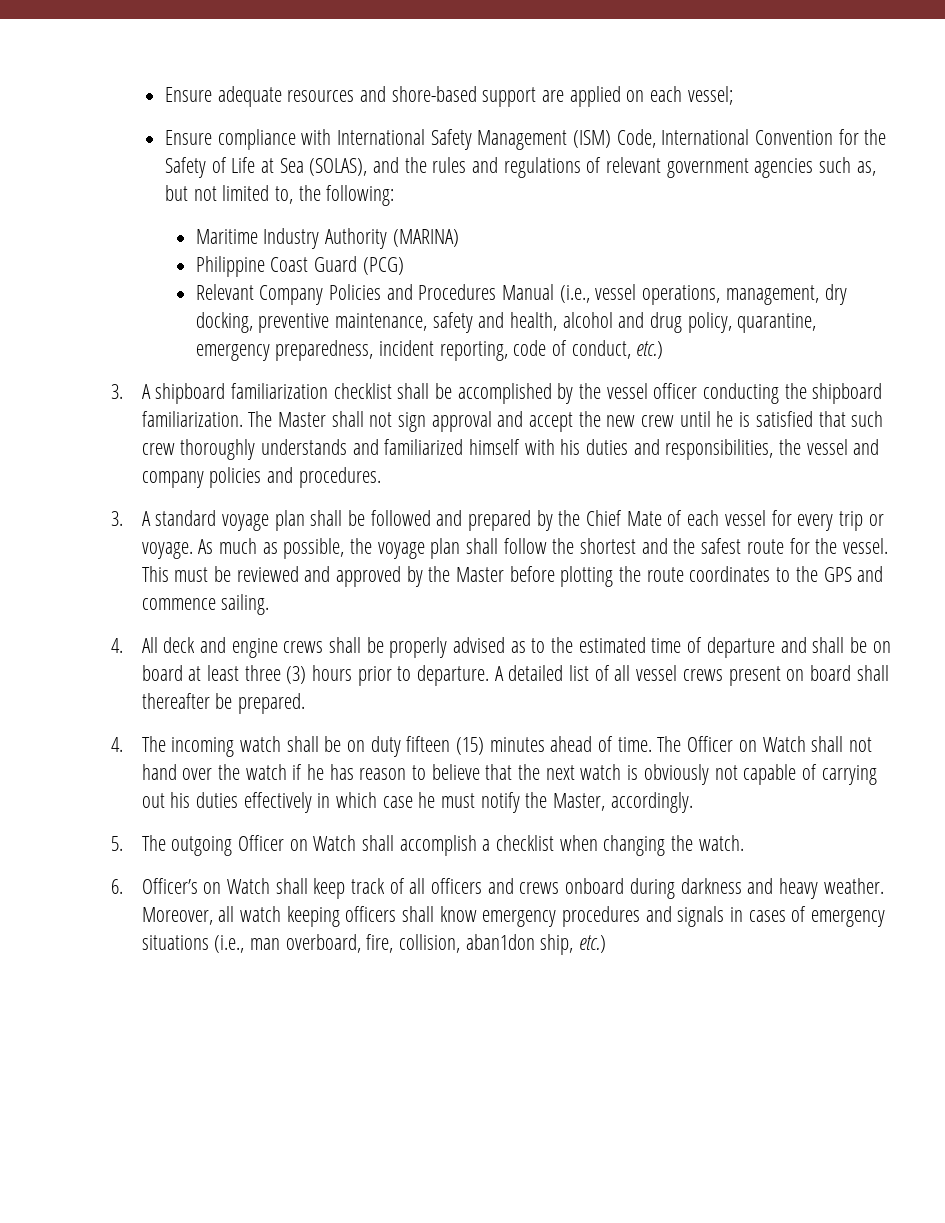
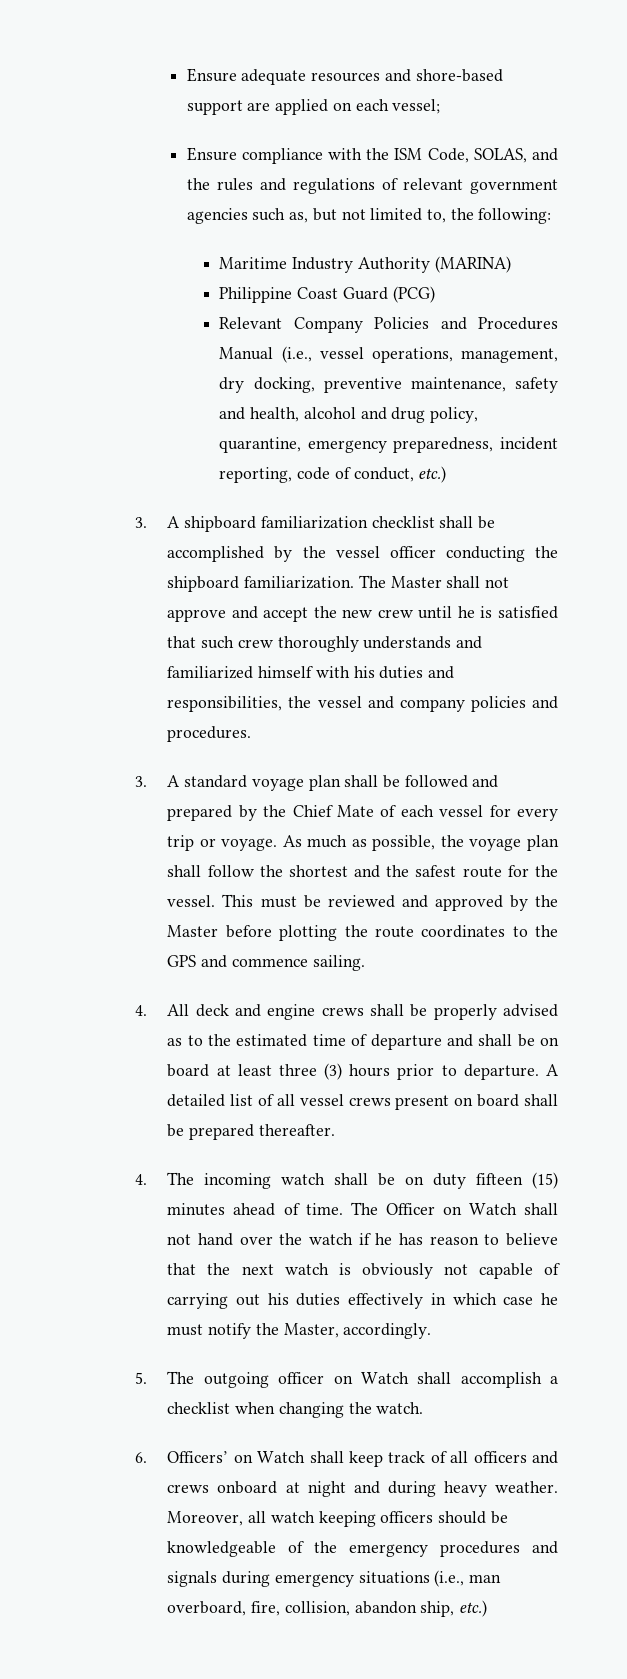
- Ensure compliance with International Safety Management (ISM) Code, International Convention for the Safety of Life at Sea (SOLAS), and the rules and regulations of relevant government agencies such as, but not limited to, the following:
+ Ensure compliance with the ISM Code, SOLAS, and the rules and regulations of relevant government agencies such as, but not limited to, the following:
- The Master shall not sign approval and accept the new crew until he is satisfied that such crew thoroughly understands and familiarized himself with his duties and responsibilities, the vessel and company policies and procedures.
+ The Master shall not approve and accept the new crew until he is satisfied that such crew thoroughly understands and familiarized himself with his duties and responsibilities, the vessel and company policies and procedures.
- A detailed list of all vessel crews present on board shall thereafter be prepared.
+ A detailed list of all vessel crews present on board shall be prepared thereafter.
- 5. The outgoing Officer on Watch shall accomplish a checklist when changing the watch.
+ 5. The outgoing officer on Watch shall accomplish a checklist when changing the watch.
- 6. Officer’s on Watch shall keep track of all officers and crews onboard during darkness and heavy weather.
+ 6. Officers’ on Watch shall keep track of all officers and crews onboard at night and during heavy weather.
- Moreover, all watch keeping officers shall know emergency procedures and signals in cases of emergency situations (i.e., man overboard, fire, collision, aban1don ship, etc.)
+ Moreover, all watch keeping officers should be knowledgeable of the emergency procedures and signals during emergency situations (i.e., man overboard, fire, collision, abandon ship, etc.)

